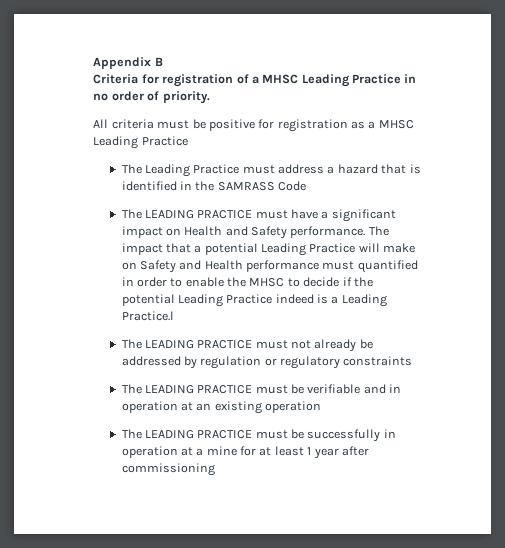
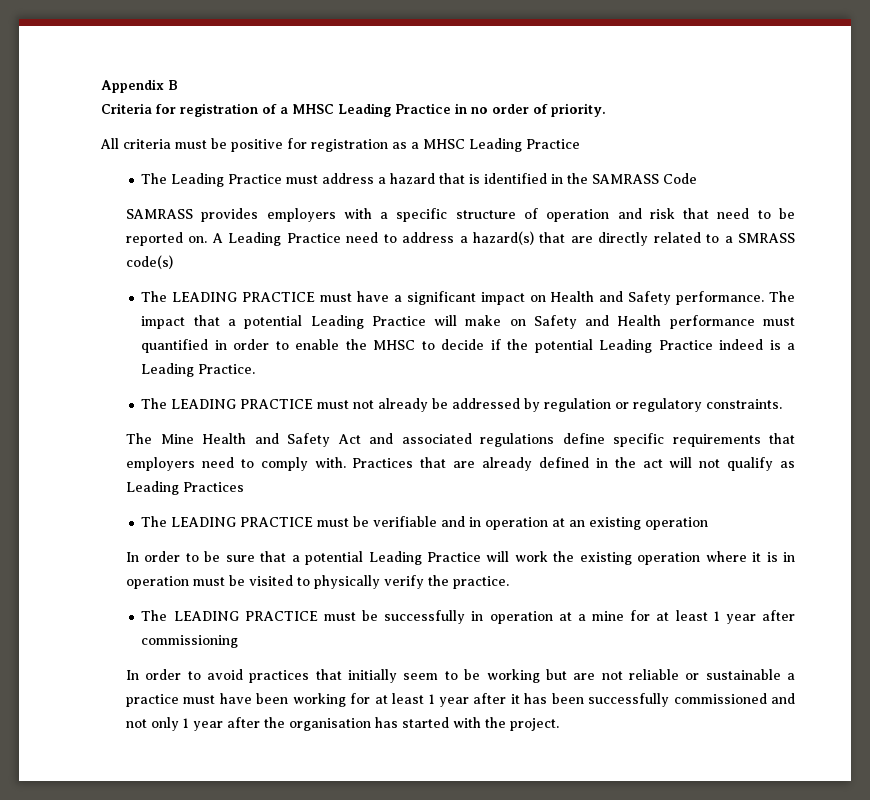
+ SAMRASS provides employers with a specific structure of operation and risk that need to be reported on. A Leading Practice need to address a hazard(s) that are directly related to a SMRASS code(s)
- The impact that a potential Leading Practice will make on Safety and Health performance must quantified in order to enable the MHSC to decide if the potential Leading Practice indeed is a Leading Practice.l
+ The impact that a potential Leading Practice will make on Safety and Health performance must quantified in order to enable the MHSC to decide if the potential Leading Practice indeed is a Leading Practice.
- The LEADING PRACTICE must not already be addressed by regulation or regulatory constraints
+ The LEADING PRACTICE must not already be addressed by regulation or regulatory constraints.
+ The Mine Health and Safety Act and associated regulations define specific requirements that employers need to comply with. Practices that are already defined in the act will not qualify as Leading Practices
+ In order to be sure that a potential Leading Practice will work the existing operation where it is in operation must be visited to physically verify the practice.
+ In order to avoid practices that initially seem to be working but are not reliable or sustainable a practice must have been working for at least 1 year after it has been successfully commissioned and not only 1 year after the organisation has started with the project.

